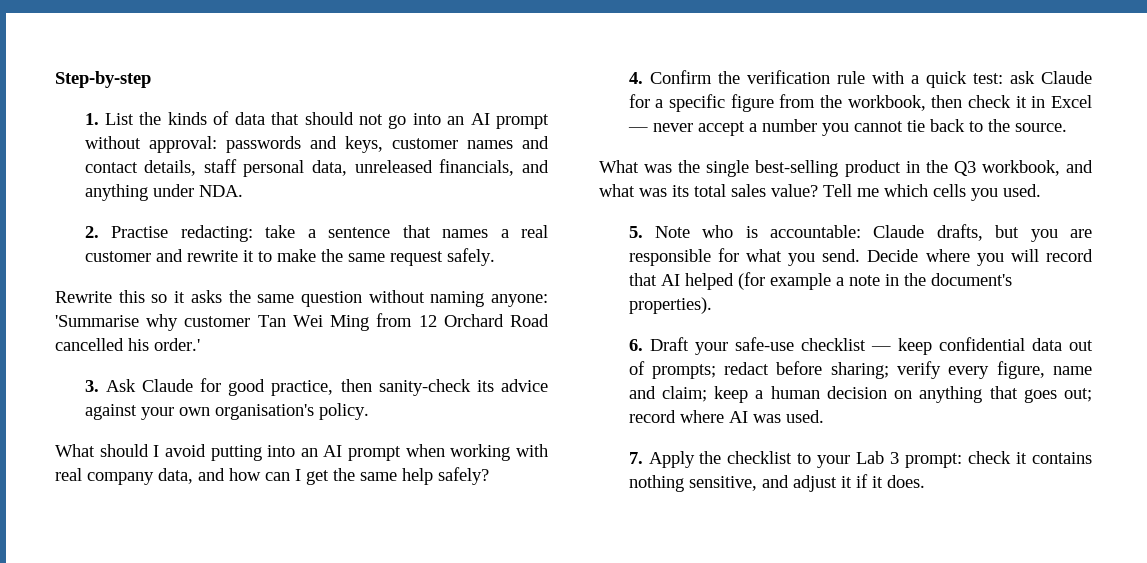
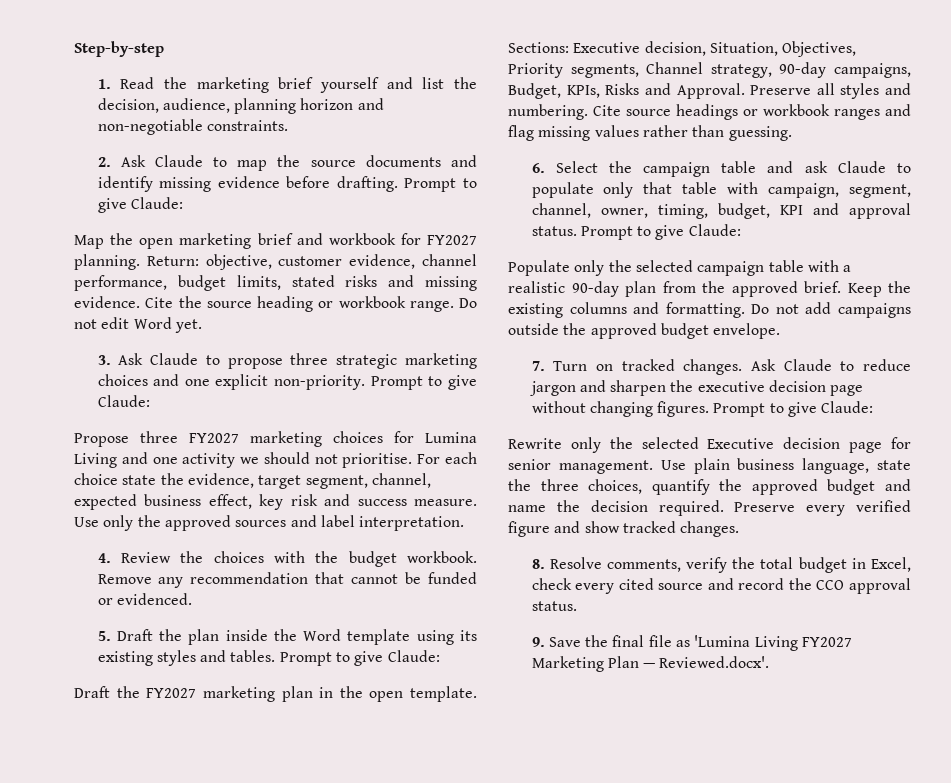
- 1. List the kinds of data that should not go into an AI prompt without approval: passwords and keys, customer names and contact details, staff personal data, unreleased financials, and anything under NDA.
- 2. Practise redacting: take a sentence that names a real customer and rewrite it to make the same request safely.
- Rewrite this so it asks the same question without naming anyone: 'Summarise why customer Tan Wei Ming from 12 Orchard Road cancelled his order.'
- 3. Ask Claude for good practice, then sanity-check its advice against your own organisation's policy.
- What should I avoid putting into an AI prompt when working with real company data, and how can I get the same help safely?
- 4. Confirm the verification rule with a quick test: ask Claude for a specific figure from the workbook, then check it in Excel — never accept a number you cannot tie back to the source.
- What was the single best-selling product in the Q3 workbook, and what was its total sales value? Tell me which cells you used.
- 5. Note who is accountable: Claude drafts, but you are responsible for what you send. Decide where you will record that AI helped (for example a note in the document's properties).
- 6. Draft your safe-use checklist — keep confidential data out of prompts; redact before sharing; verify every figure, name and claim; keep a human decision on anything that goes out; record where AI was used.
- 7. Apply the checklist to your Lab 3 prompt: check it contains nothing sensitive, and adjust it if it does.
+ 1. Read the marketing brief yourself and list the decision, audience, planning horizon and non-negotiable constraints.
+ 2. Ask Claude to map the source documents and identify missing evidence before drafting. Prompt to give Claude:
+ Map the open marketing brief and workbook for FY2027 planning. Return: objective, customer evidence, channel performance, budget limits, stated risks and missing evidence. Cite the source heading or workbook range. Do not edit Word yet.
+ 3. Ask Claude to propose three strategic marketing choices and one explicit non-priority. Prompt to give Claude:
+ Propose three FY2027 marketing choices for Lumina Living and one activity we should not prioritise. For each choice state the evidence, target segment, channel, expected business effect, key risk and success measure. Use only the approved sources and label interpretation.
+ 4. Review the choices with the budget workbook. Remove any recommendation that cannot be funded or evidenced.
+ 5. Draft the plan inside the Word template using its existing styles and tables. Prompt to give Claude:
+ Draft the FY2027 marketing plan in the open template. Sections: Executive decision, Situation, Objectives, Priority segments, Channel strategy, 90-day campaigns, Budget, KPIs, Risks and Approval. Preserve all styles and numbering. Cite source headings or workbook ranges and flag missing values rather than guessing.
+ 6. Select the campaign table and ask Claude to populate only that table with campaign, segment, channel, owner, timing, budget, KPI and approval status. Prompt to give Claude:
+ Populate only the selected campaign table with a realistic 90-day plan from the approved brief. Keep the existing columns and formatting. Do not add campaigns outside the approved budget envelope.
+ 7. Turn on tracked changes. Ask Claude to reduce jargon and sharpen the executive decision page without changing figures. Prompt to give Claude:
+ Rewrite only the selected Executive decision page for senior management. Use plain business language, state the three choices, quantify the approved budget and name the decision required. Preserve every verified figure and show tracked changes.
+ 8. Resolve comments, verify the total budget in Excel, check every cited source and record the CCO approval status.
+ 9. Save the final file as 'Lumina Living FY2027 Marketing Plan — Reviewed.docx'.

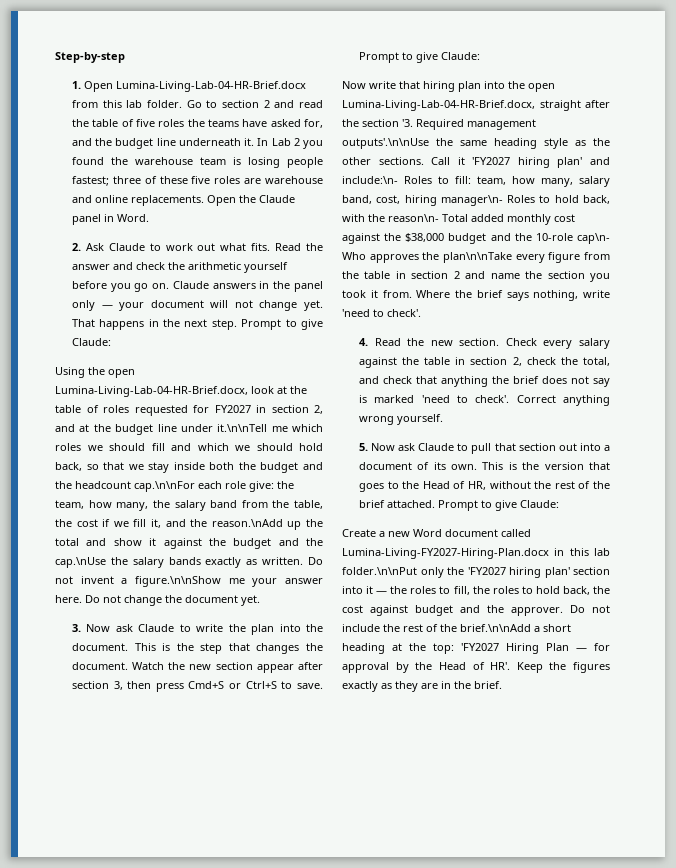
- 1. Read the marketing brief yourself and list the decision, audience, planning horizon and non-negotiable constraints.
- 2. Ask Claude to map the source documents and identify missing evidence before drafting. Prompt to give Claude:
- Map the open marketing brief and workbook for FY2027 planning. Return: objective, customer evidence, channel performance, budget limits, stated risks and missing evidence. Cite the source heading or workbook range. Do not edit Word yet.
- 3. Ask Claude to propose three strategic marketing choices and one explicit non-priority. Prompt to give Claude:
- Propose three FY2027 marketing choices for Lumina Living and one activity we should not prioritise. For each choice state the evidence, target segment, channel, expected business effect, key risk and success measure. Use only the approved sources and label interpretation.
- 4. Review the choices with the budget workbook. Remove any recommendation that cannot be funded or evidenced.
- 5. Draft the plan inside the Word template using its existing styles and tables. Prompt to give Claude:
- Draft the FY2027 marketing plan in the open template. Sections: Executive decision, Situation, Objectives, Priority segments, Channel strategy, 90-day campaigns, Budget, KPIs, Risks and Approval. Preserve all styles and numbering. Cite source headings or workbook ranges and flag missing values rather than guessing.
- 6. Select the campaign table and ask Claude to populate only that table with campaign, segment, channel, owner, timing, budget, KPI and approval status. Prompt to give Claude:
- Populate only the selected campaign table with a realistic 90-day plan from the approved brief. Keep the existing columns and formatting. Do not add campaigns outside the approved budget envelope.
- 7. Turn on tracked changes. Ask Claude to reduce jargon and sharpen the executive decision page without changing figures. Prompt to give Claude:
- Rewrite only the selected Executive decision page for senior management. Use plain business language, state the three choices, quantify the approved budget and name the decision required. Preserve every verified figure and show tracked changes.
- 8. Resolve comments, verify the total budget in Excel, check every cited source and record the CCO approval status.
- 9. Save the final file as 'Lumina Living FY2027 Marketing Plan — Reviewed.docx'.
+ 1. Open Lumina-Living-Lab-04-HR-Brief.docx from this lab folder. Go to section 2 and read the table of five roles the teams have asked for, and the budget line underneath it. In Lab 2 you found the warehouse team is losing people fastest; three of these five roles are warehouse and online replacements. Open the Claude panel in Word.
+ 2. Ask Claude to work out what fits. Read the answer and check the arithmetic yourself before you go on. Claude answers in the panel only — your document will not change yet. That happens in the next step. Prompt to give Claude:
+ Using the open Lumina-Living-Lab-04-HR-Brief.docx, look at the table of roles requested for FY2027 in section 2, and at the budget line under it.\n\nTell me which roles we should fill and which we should hold back, so that we stay inside both the budget and the headcount cap.\n\nFor each role give: the team, how many, the salary band from the table, the cost if we fill it, and the reason.\nAdd up the total and show it against the budget and the cap.\nUse the salary bands exactly as written. Do not invent a figure.\n\nShow me your answer here. Do not change the document yet.
+ 3. Now ask Claude to write the plan into the document. This is the step that changes the document. Watch the new section appear after section 3, then press Cmd+S or Ctrl+S to save. Prompt to give Claude:
+ Now write that hiring plan into the open Lumina-Living-Lab-04-HR-Brief.docx, straight after the section '3. Required management outputs'.\n\nUse the same heading style as the other sections. Call it 'FY2027 hiring plan' and include:\n- Roles to fill: team, how many, salary band, cost, hiring manager\n- Roles to hold back, with the reason\n- Total added monthly cost against the $38,000 budget and the 10-role cap\n- Who approves the plan\n\nTake every figure from the table in section 2 and name the section you took it from. Where the brief says nothing, write 'need to check'.
+ 4. Read the new section. Check every salary against the table in section 2, check the total, and check that anything the brief does not say is marked 'need to check'. Correct anything wrong yourself.
+ 5. Now ask Claude to pull that section out into a document of its own. This is the version that goes to the Head of HR, without the rest of the brief attached. Prompt to give Claude:
+ Create a new Word document called Lumina-Living-FY2027-Hiring-Plan.docx in this lab folder.\n\nPut only the 'FY2027 hiring plan' section into it — the roles to fill, the roles to hold back, the cost against budget and the approver. Do not include the rest of the brief.\n\nAdd a short heading at the top: 'FY2027 Hiring Plan — for approval by the Head of HR'. Keep the figures exactly as they are in the brief.

